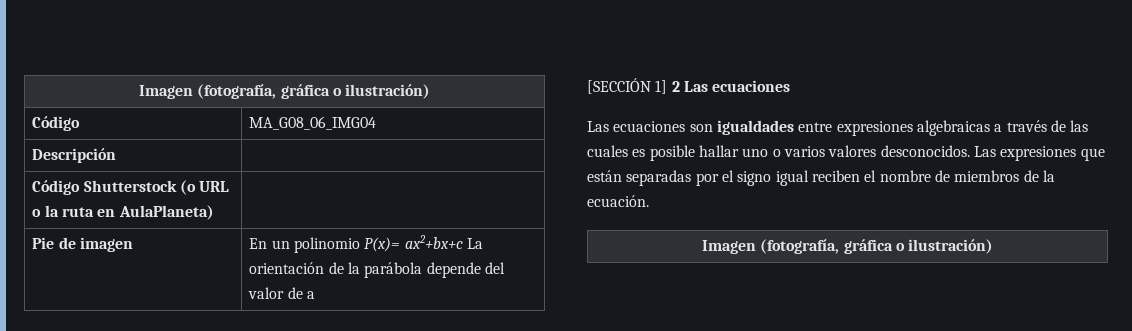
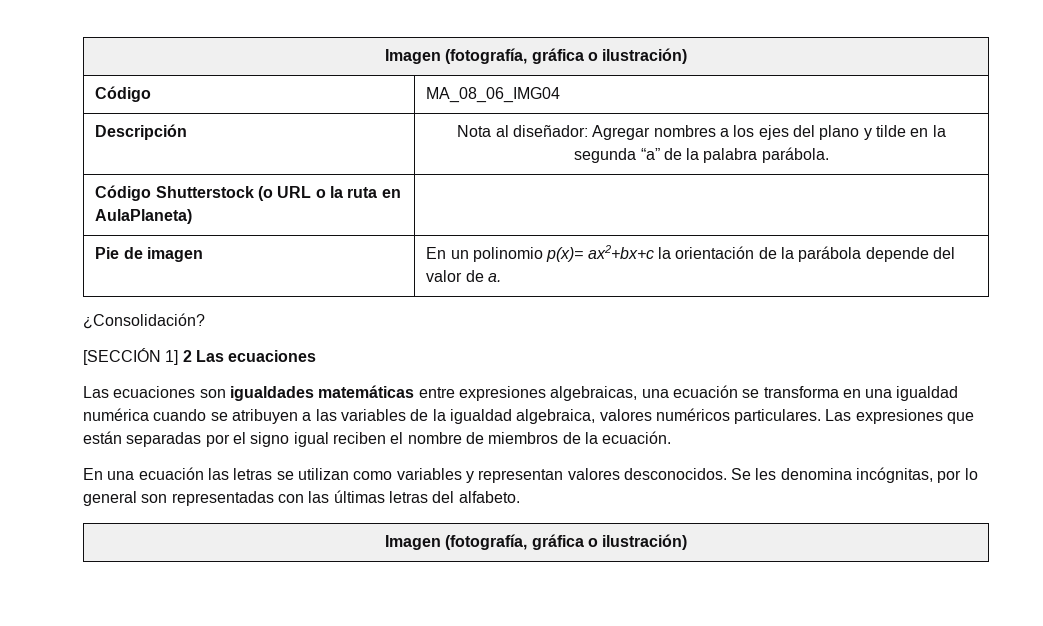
- Código | MA_G08_06_IMG04
+ Código | MA_08_06_IMG04
- Descripción |
+ Descripción | Nota al diseñador: Agregar nombres a los ejes del plano y tilde en la segunda “a” de la palabra parábola.
- Pie de imagen | En un polinomio P(x)= ax2+bx+c La orientación de la parábola depende del valor de a
+ Pie de imagen | En un polinomio p(x)= ax2+bx+c la orientación de la parábola depende del valor de a.
+ ¿Consolidación?
- Las ecuaciones son igualdades entre expresiones algebraicas a través de las cuales es posible hallar uno o varios valores desconocidos.
+ Las ecuaciones son igualdades matemáticas entre expresiones algebraicas, una ecuación se transforma en una igualdad numérica cuando se atribuyen a las variables de la igualdad algebraica, valores numéricos particulares.
+ En una ecuación las letras se utilizan como variables y representan valores desconocidos. Se les denomina incógnitas, por lo general son representadas con las últimas letras del alfabeto.

